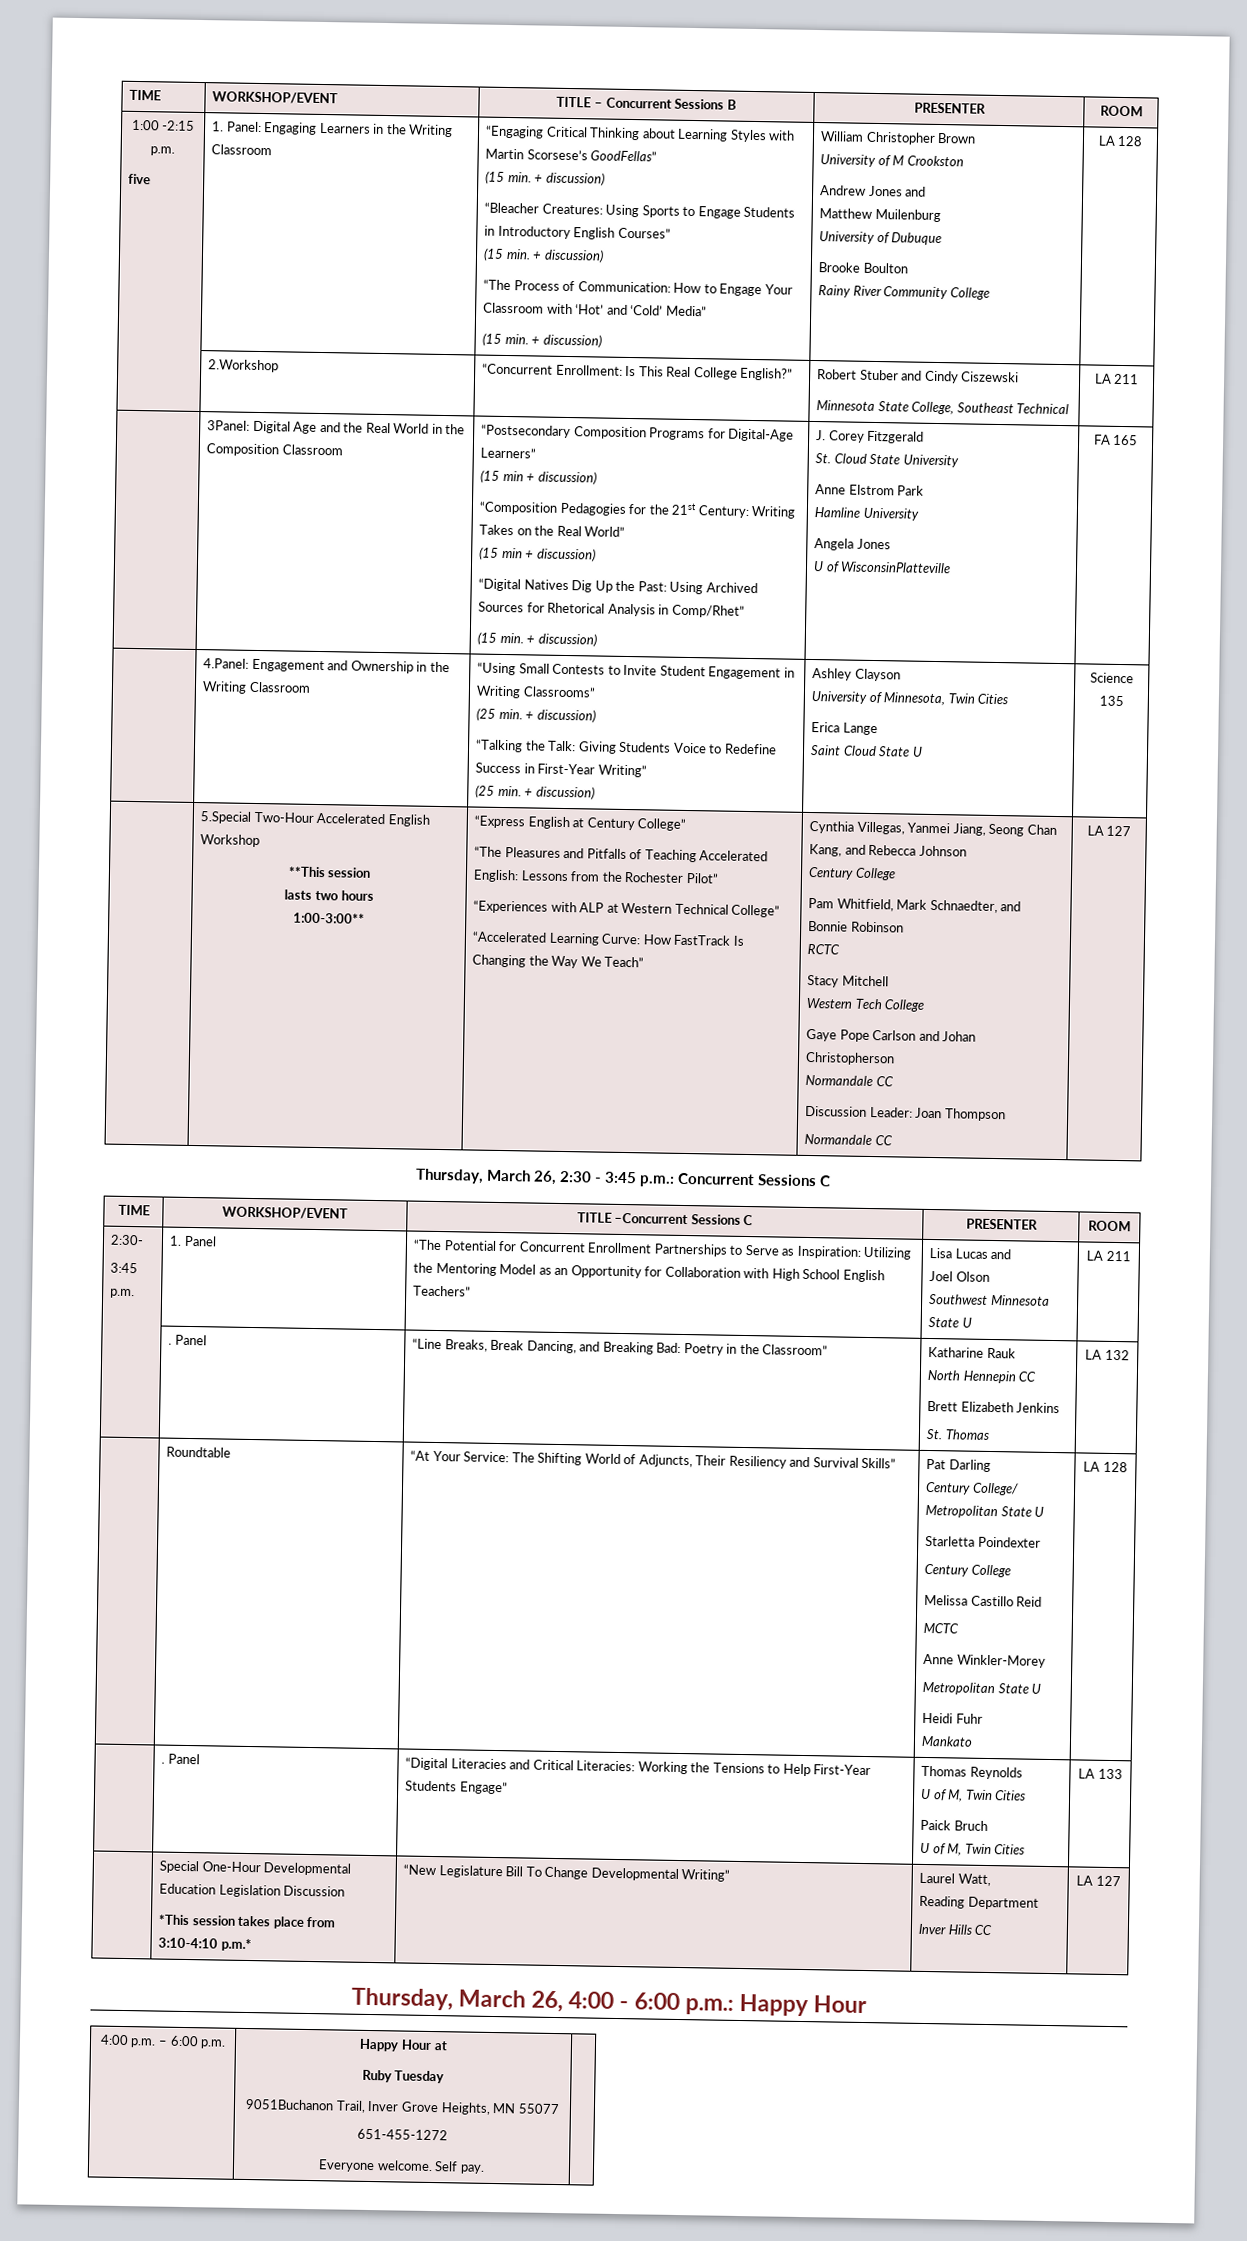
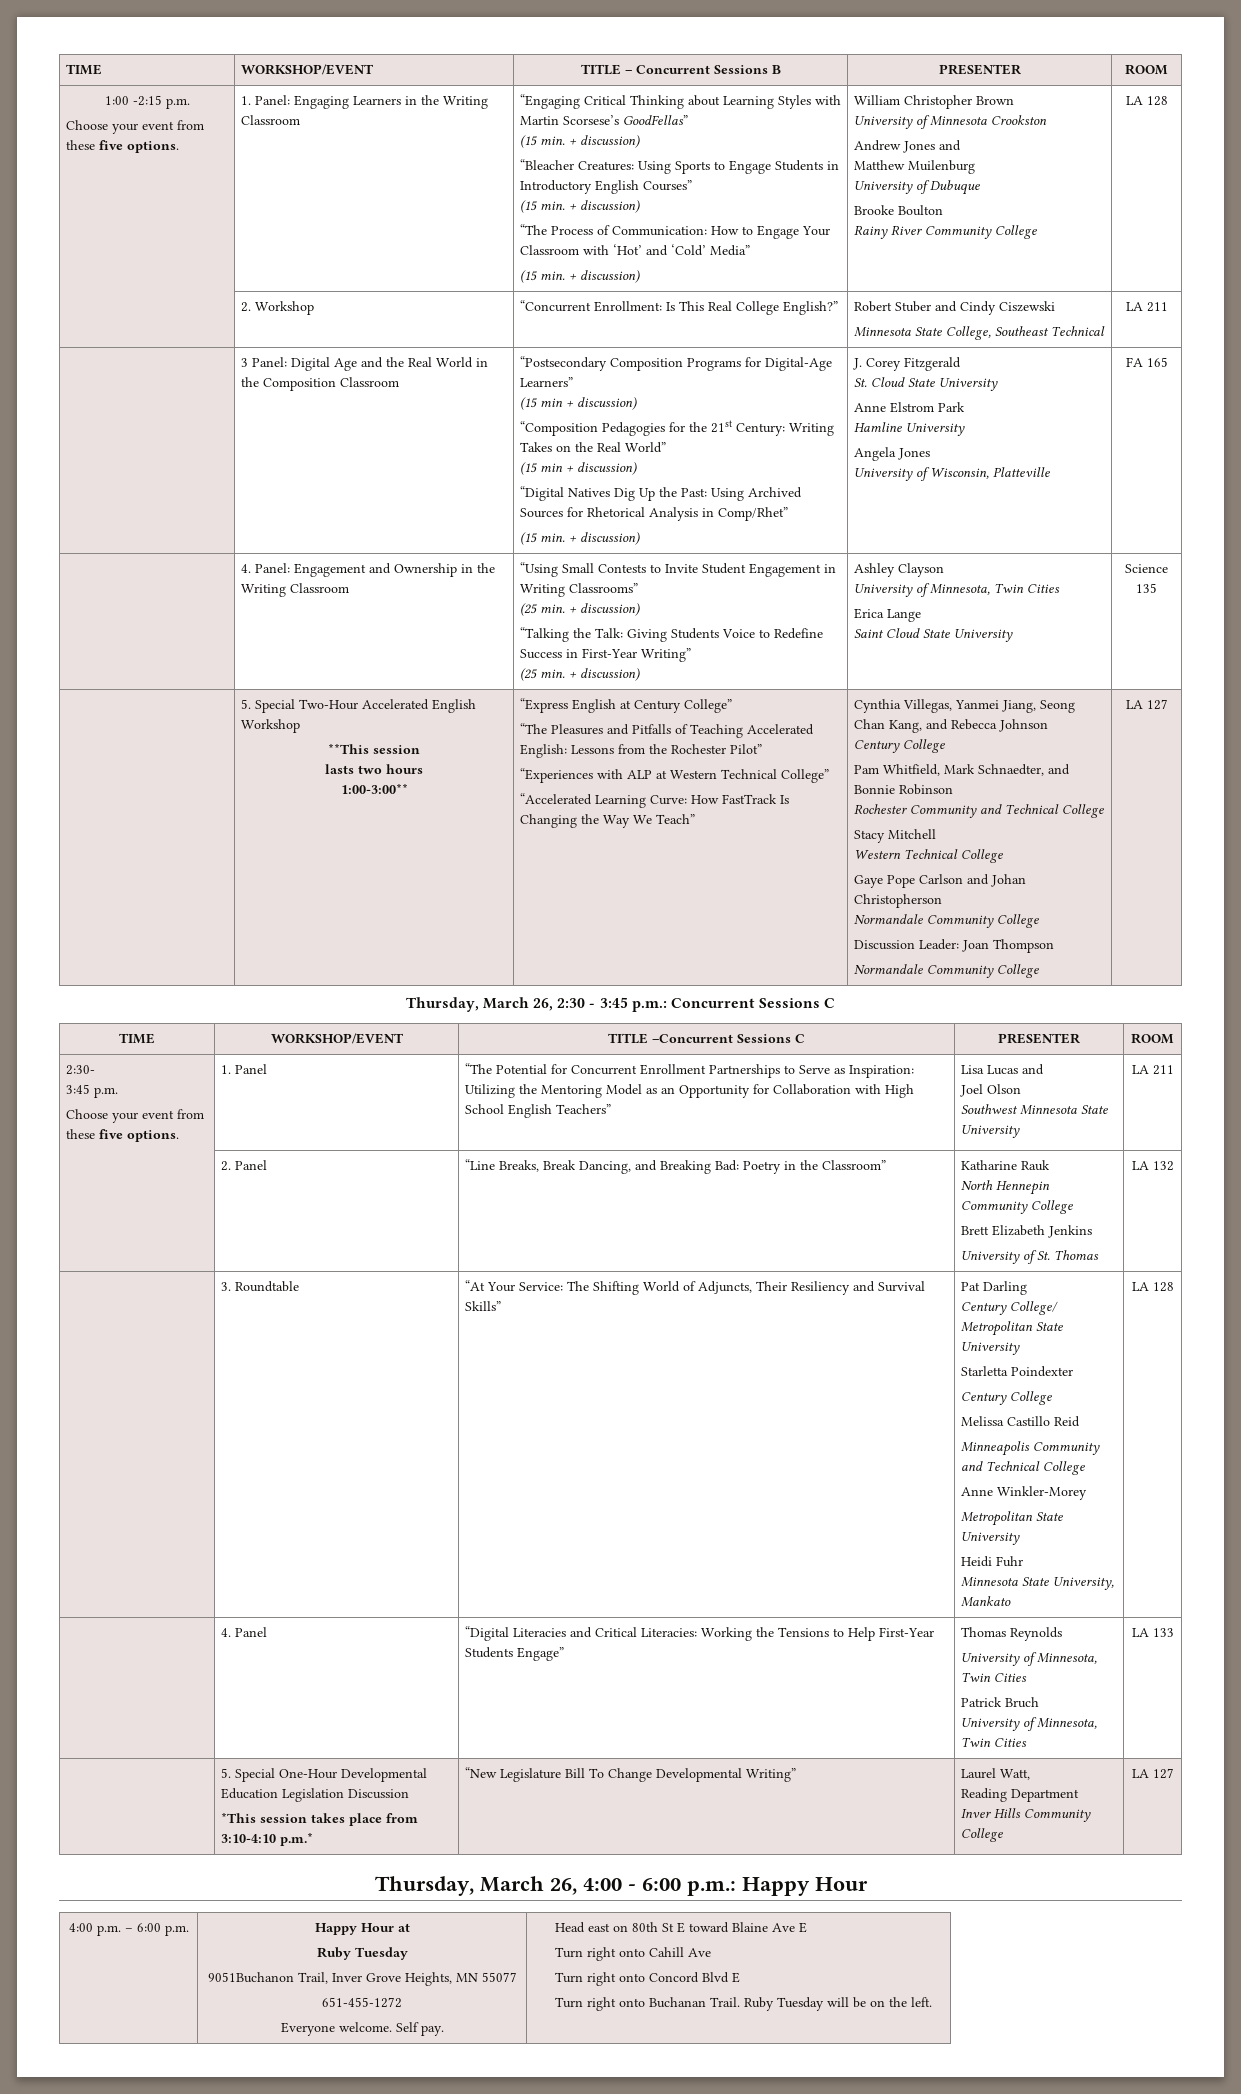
  1:00 -2:15 p.m.
- five
+ Choose your event from these five options.
- University of M Crookston
+ University of Minnesota Crookston
- | 2.Workshop | “Concurrent Enrollment: Is This Real College English?” | Robert Stuber and Cindy Ciszewski
+ | 2. Workshop | “Concurrent Enrollment: Is This Real College English?” | Robert Stuber and Cindy Ciszewski
- 3Panel: Digital Age and the Real World in the Composition Classroom
+ 3 Panel: Digital Age and the Real World in the Composition Classroom
- U of WisconsinPlatteville
+ University of Wisconsin, Platteville
- 4.Panel: Engagement and Ownership in the Writing Classroom
+ 4. Panel: Engagement and Ownership in the Writing Classroom
- Saint Cloud State U
+ Saint Cloud State University
- 5.Special Two-Hour Accelerated English Workshop
+ 5. Special Two-Hour Accelerated English Workshop
- RCTC
+ Rochester Community and Technical College
- Western Tech College
+ Western Technical College
  Gaye Pope Carlson and Johan Christopherson
- Normandale CC
+ Normandale Community College
  Discussion Leader: Joan Thompson
- Normandale CC
+ Normandale Community College
  3:45 p.m.
+ Choose your event from these five options.
- Southwest Minnesota State U | LA 211
- | . Panel | “Line Breaks, Break Dancing, and Breaking Bad: Poetry in the Classroom” | Katharine Rauk
- North Hennepin CC
+ Southwest Minnesota State University | LA 211
+ | 2. Panel | “Line Breaks, Break Dancing, and Breaking Bad: Poetry in the Classroom” | Katharine Rauk
+ North Hennepin Community College
  Brett Elizabeth Jenkins
- St. Thomas | LA 132
+ University of St. Thomas | LA 132
- Roundtable
+ 3. Roundtable
- Century College/ Metropolitan State U
+ Century College/ Metropolitan State University
- MCTC
+ Minneapolis Community and Technical College
  Anne Winkler-Morey
- Metropolitan State U
+ Metropolitan State University
- Mankato
+ Minnesota State University, Mankato
- | . Panel | “Digital Literacies and Critical Literacies: Working the Tensions to Help First-Year Students Engage” | Thomas Reynolds
- U of M, Twin Cities
- Paick Bruch
- U of M, Twin Cities | LA 133
+ | 4. Panel | “Digital Literacies and Critical Literacies: Working the Tensions to Help First-Year Students Engage” | Thomas Reynolds
+ University of Minnesota, Twin Cities
+ Patrick Bruch
+ University of Minnesota, Twin Cities | LA 133
- | Special One-Hour Developmental Education Legislation Discussion
+ | 5. Special One-Hour Developmental Education Legislation Discussion
  *This session takes place from 3:10-4:10 p.m.* | “New Legislature Bill To Change Developmental Writing” | Laurel Watt,
  Reading Department
- Inver Hills CC | LA 127
+ Inver Hills Community College | LA 127
+ Head east on 80th St E toward Blaine Ave E
+ Turn right onto Cahill Ave
+ Turn right onto Concord Blvd E
+ Turn right onto Buchanan Trail. Ruby Tuesday will be on the left.

